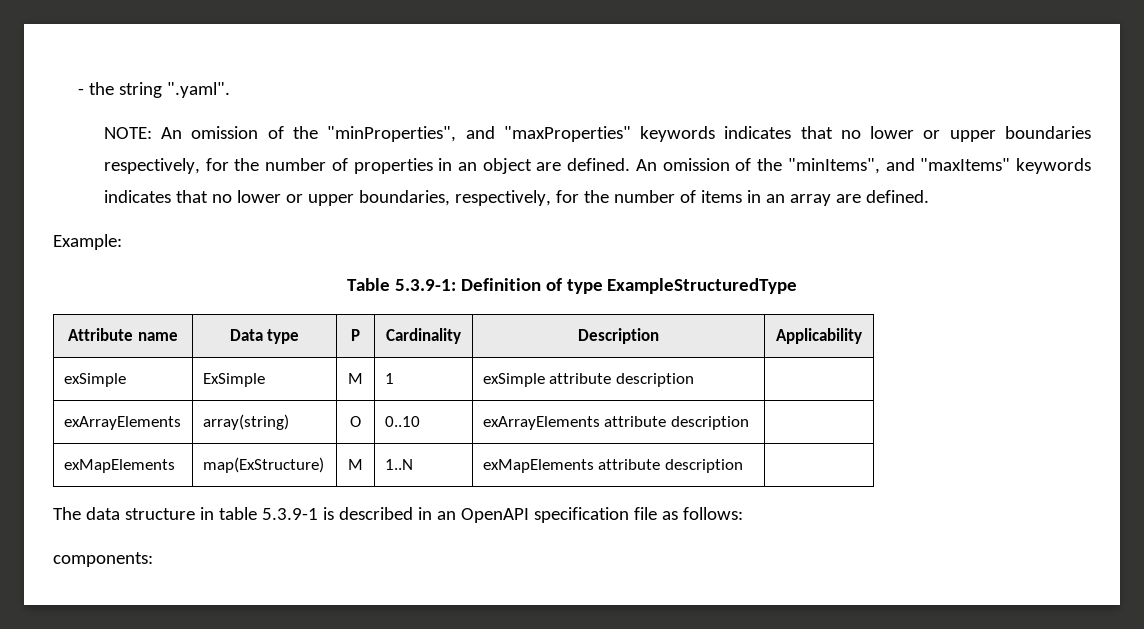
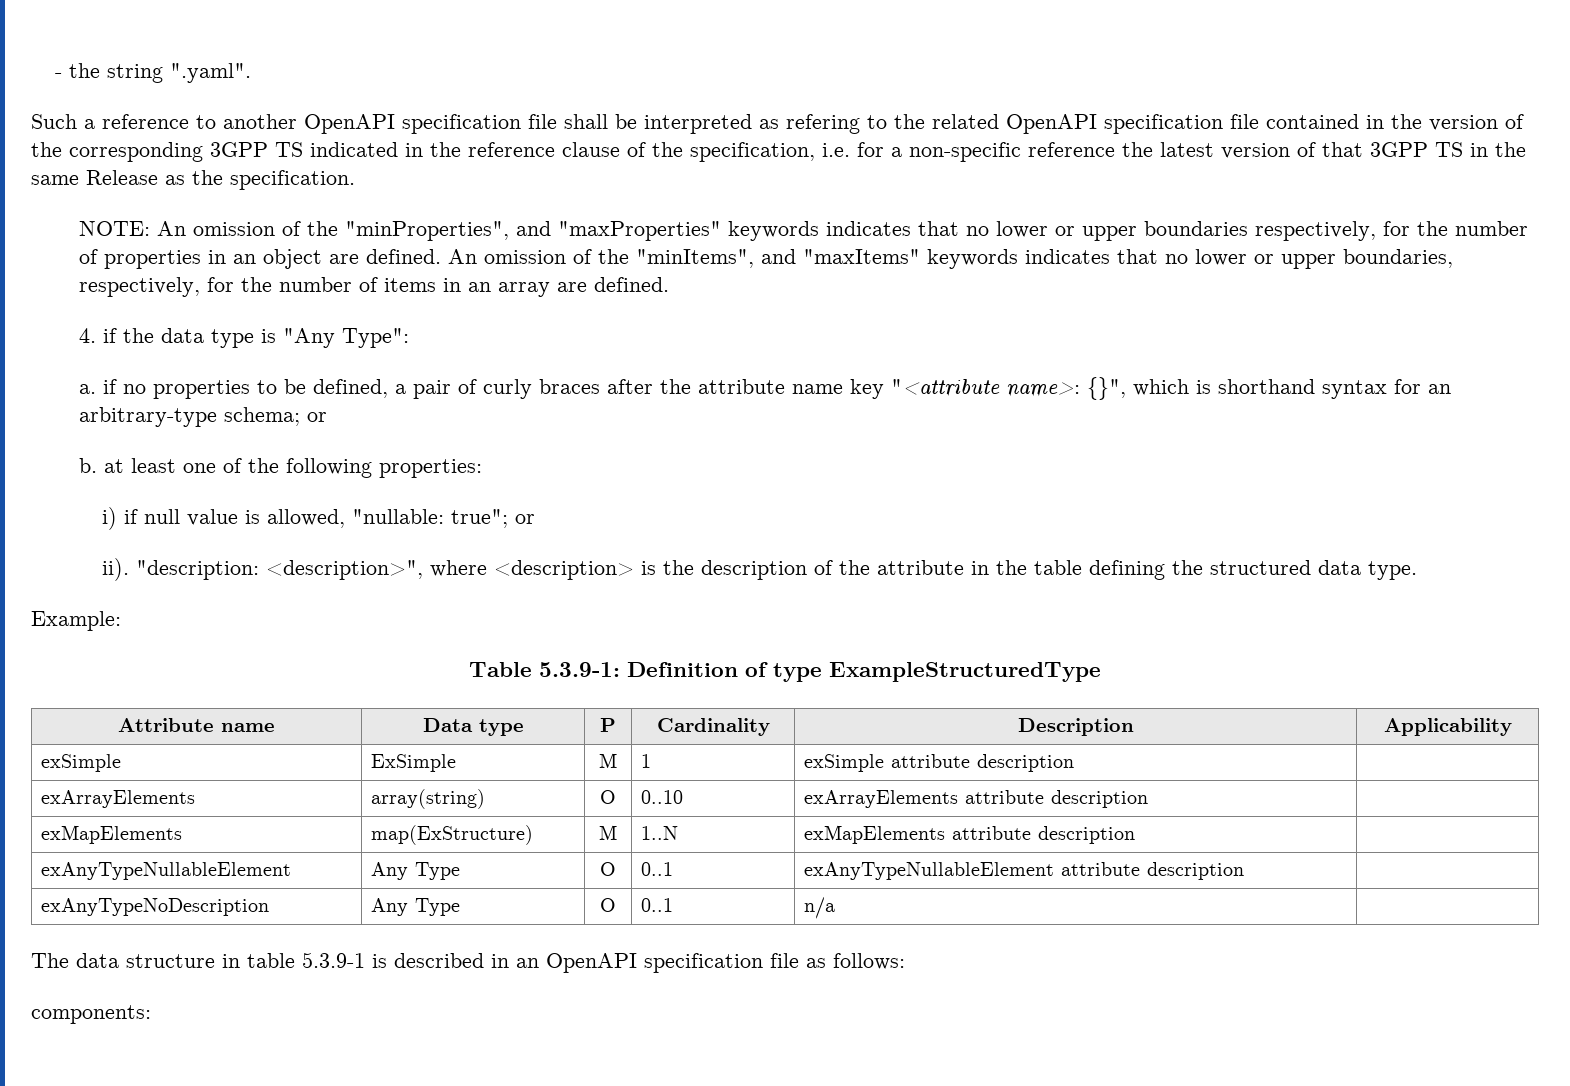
+ Such a reference to another OpenAPI specification file shall be interpreted as refering to the related OpenAPI specification file contained in the version of the corresponding 3GPP TS indicated in the reference clause of the specification, i.e. for a non-specific reference the latest version of that 3GPP TS in the same Release as the specification.
+ 4. if the data type is "Any Type":
+ a. if no properties to be defined, a pair of curly braces after the attribute name key "<attribute name>: {}", which is shorthand syntax for an arbitrary-type schema; or
+ b. at least one of the following properties:
+ i) if null value is allowed, "nullable: true"; or
+ ii). "description: <description>", where <description> is the description of the attribute in the table defining the structured data type.
+ exAnyTypeNullableElement | Any Type | O | 0..1 | exAnyTypeNullableElement attribute description |
+ exAnyTypeNoDescription | Any Type | O | 0..1 | n/a |

